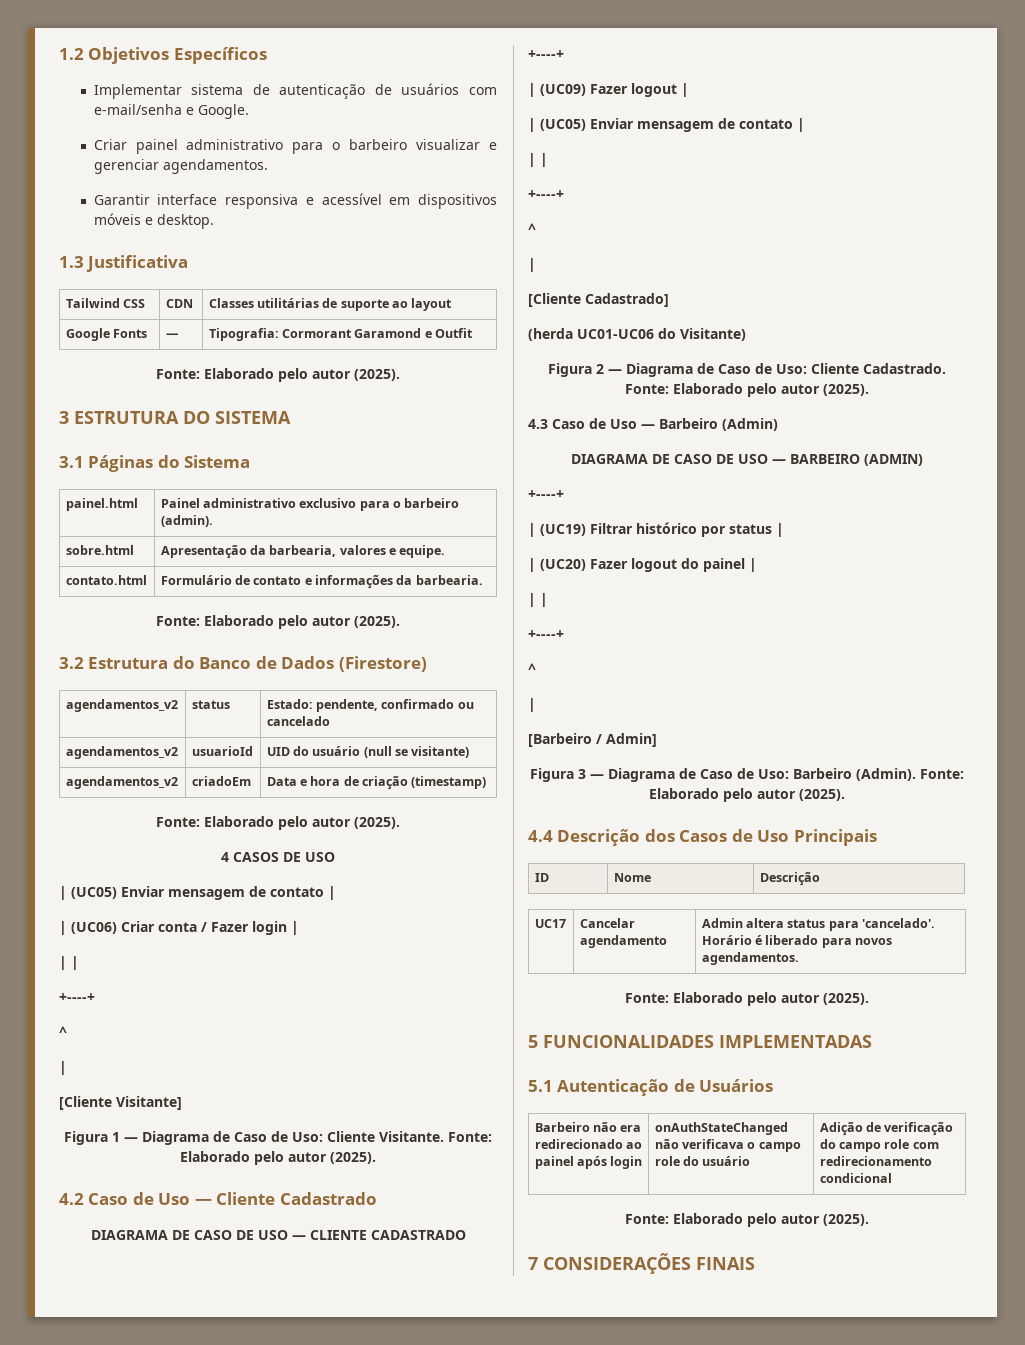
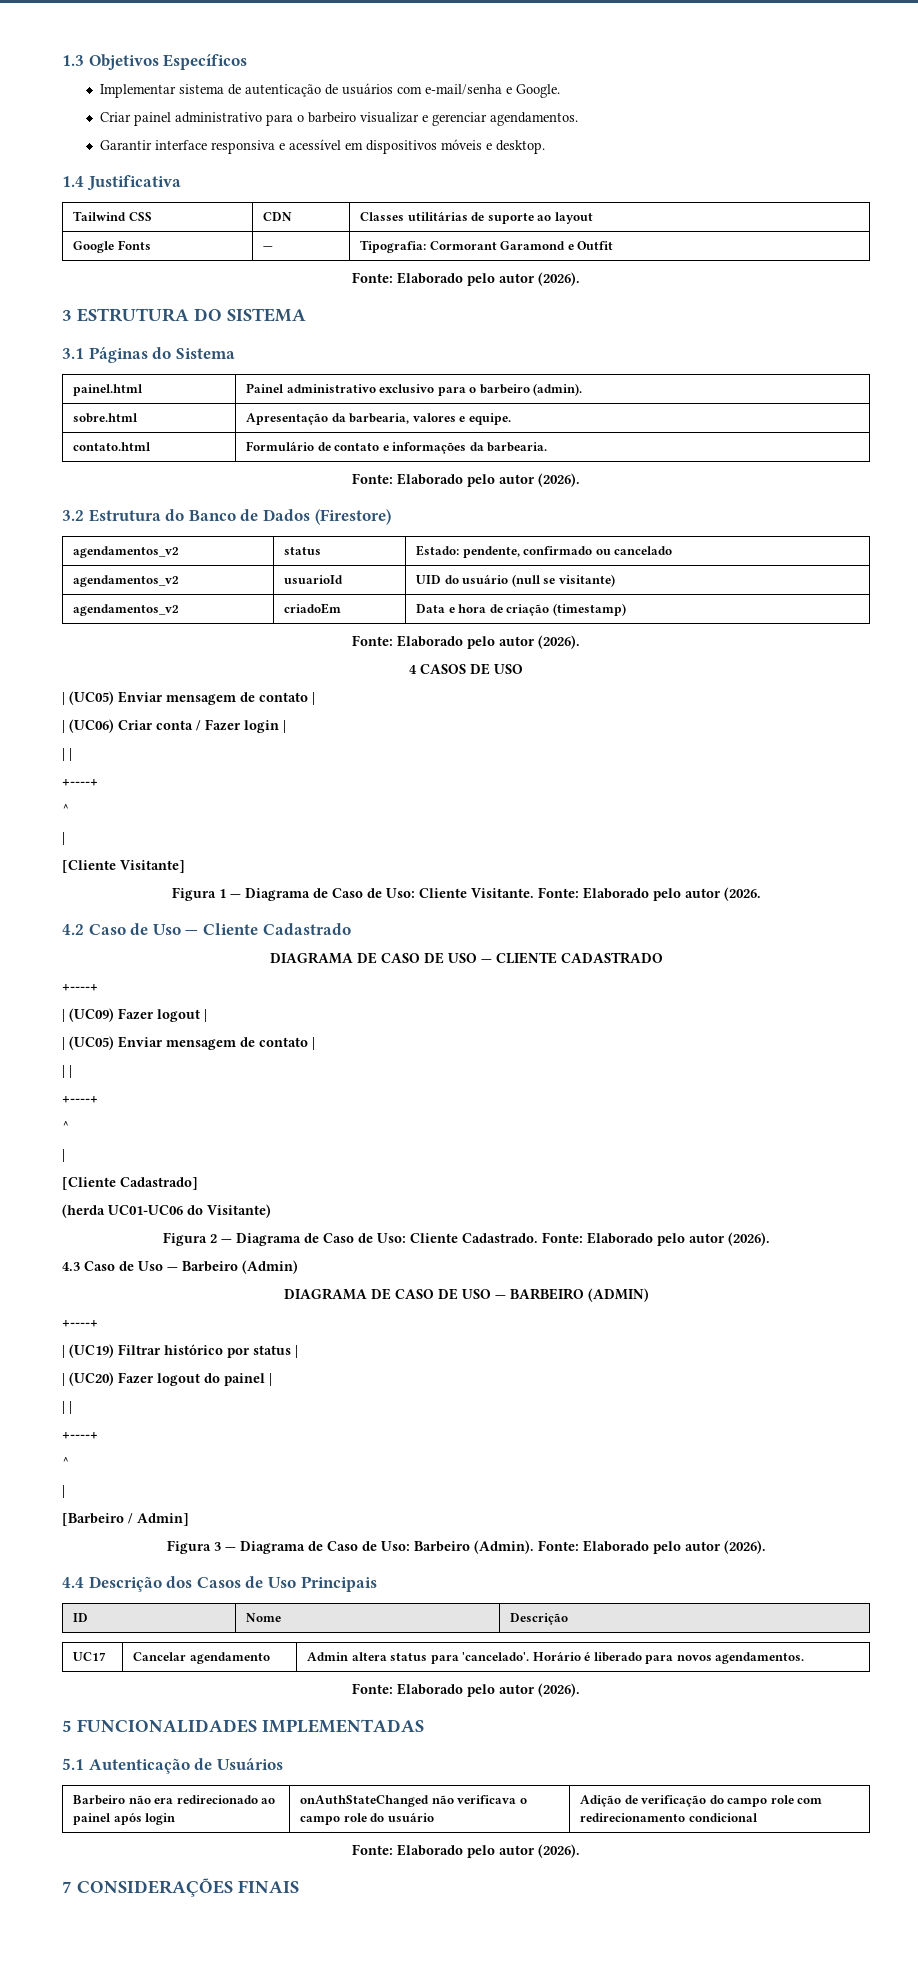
- 1.2 Objetivos Específicos
+ 1.3 Objetivos Específicos
- 1.3 Justificativa
+ 1.4 Justificativa
  Google Fonts | — | Tipografia: Cormorant Garamond e Outfit
- Fonte: Elaborado pelo autor (2025).
+ Fonte: Elaborado pelo autor (2026).
  contato.html | Formulário de contato e informações da barbearia.
- Fonte: Elaborado pelo autor (2025).
+ Fonte: Elaborado pelo autor (2026).
  agendamentos_v2 | criadoEm | Data e hora de criação (timestamp)
- Fonte: Elaborado pelo autor (2025).
+ Fonte: Elaborado pelo autor (2026).
- Figura 1 — Diagrama de Caso de Uso: Cliente Visitante. Fonte: Elaborado pelo autor (2025).
+ Figura 1 — Diagrama de Caso de Uso: Cliente Visitante. Fonte: Elaborado pelo autor (2026.
- Figura 2 — Diagrama de Caso de Uso: Cliente Cadastrado. Fonte: Elaborado pelo autor (2025).
+ Figura 2 — Diagrama de Caso de Uso: Cliente Cadastrado. Fonte: Elaborado pelo autor (2026).
- Figura 3 — Diagrama de Caso de Uso: Barbeiro (Admin). Fonte: Elaborado pelo autor (2025).
+ Figura 3 — Diagrama de Caso de Uso: Barbeiro (Admin). Fonte: Elaborado pelo autor (2026).
  UC17 | Cancelar agendamento | Admin altera status para 'cancelado'. Horário é liberado para novos agendamentos.
- Fonte: Elaborado pelo autor (2025).
+ Fonte: Elaborado pelo autor (2026).
  Barbeiro não era redirecionado ao painel após login | onAuthStateChanged não verificava o campo role do usuário | Adição de verificação do campo role com redirecionamento condicional
- Fonte: Elaborado pelo autor (2025).
+ Fonte: Elaborado pelo autor (2026).

